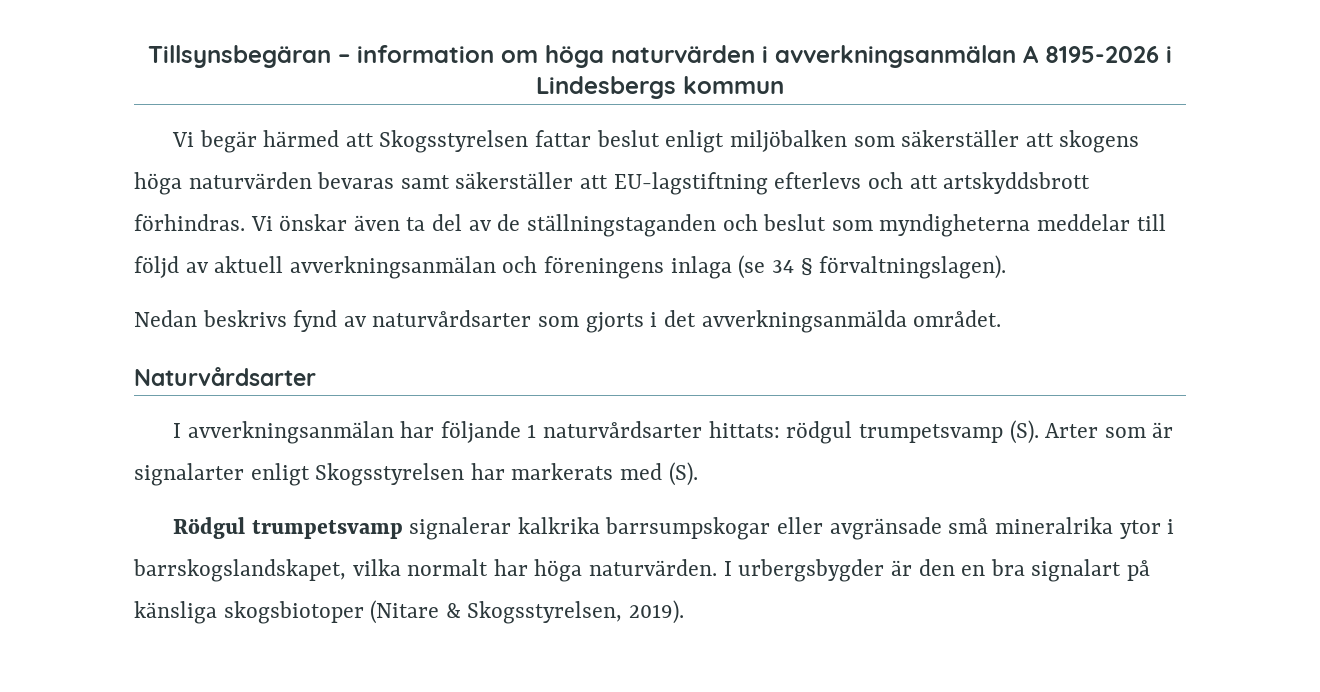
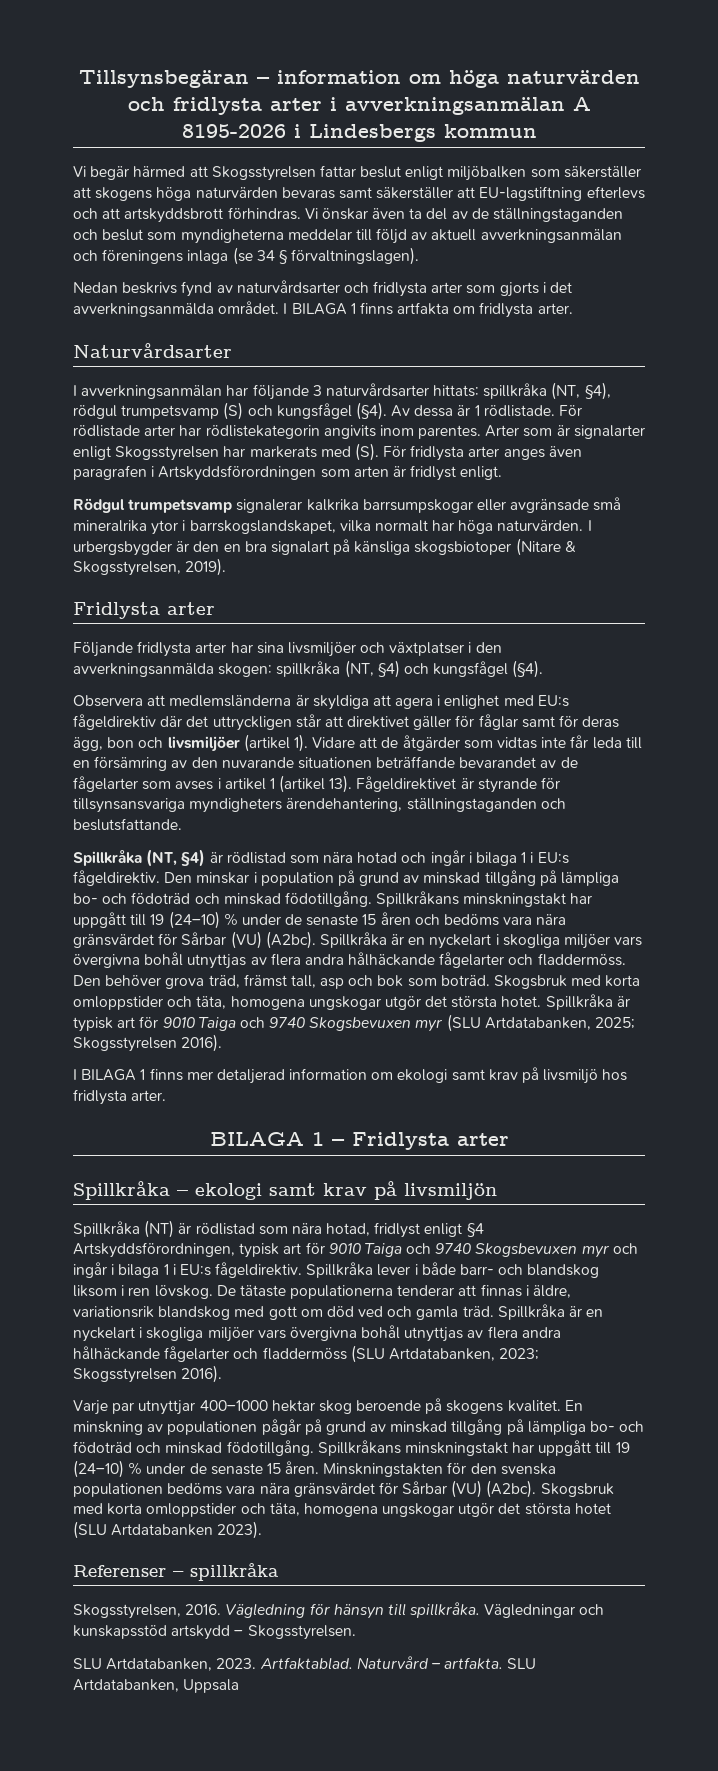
- Tillsynsbegäran – information om höga naturvärden i avverkningsanmälan A 8195-2026 i Lindesbergs kommun
+ Tillsynsbegäran – information om höga naturvärden och fridlysta arter i avverkningsanmälan A 8195-2026 i Lindesbergs kommun
- Nedan beskrivs fynd av naturvårdsarter som gjorts i det avverkningsanmälda området.
+ Nedan beskrivs fynd av naturvårdsarter och fridlysta arter som gjorts i det avverkningsanmälda området. I BILAGA 1 finns artfakta om fridlysta arter.
- I avverkningsanmälan har följande 1 naturvårdsarter hittats: rödgul trumpetsvamp (S). Arter som är signalarter enligt Skogsstyrelsen har markerats med (S).
+ I avverkningsanmälan har följande 3 naturvårdsarter hittats: spillkråka (NT, §4), rödgul trumpetsvamp (S) och kungsfågel (§4). Av dessa är 1 rödlistade. För rödlistade arter har rödlistekategorin angivits inom parentes. Arter som är signalarter enligt Skogsstyrelsen har markerats med (S). För fridlysta arter anges även paragrafen i Artskyddsförordningen som arten är fridlyst enligt.
  I urbergsbygder är den en bra signalart på känsliga skogsbiotoper (Nitare & Skogsstyrelsen, 2019).
+ Fridlysta arter
+ Följande fridlysta arter har sina livsmiljöer och växtplatser i den avverkningsanmälda skogen: spillkråka (NT, §4) och kungsfågel (§4).
+ Observera att medlemsländerna är skyldiga att agera i enlighet med EU:s fågeldirektiv där det uttryckligen står att direktivet gäller för fåglar samt för deras ägg, bon och livsmiljöer (artikel 1). Vidare att de åtgärder som vidtas inte får leda till en försämring av den nuvarande situationen beträffande bevarandet av de fågelarter som avses i artikel 1 (artikel 13). Fågeldirektivet är styrande för tillsynsansvariga myndigheters ärendehantering, ställningstaganden och beslutsfattande.
+ Spillkråka (NT, §4) är rödlistad som nära hotad och ingår i bilaga 1 i EU:s fågeldirektiv. Den minskar i population på grund av minskad tillgång på lämpliga bo- och födoträd och minskad födotillgång. Spillkråkans minskningstakt har uppgått till 19 (24–10) % under de senaste 15 åren och bedöms vara nära gränsvärdet för Sårbar (VU) (A2bc). Spillkråka är en nyckelart i skogliga miljöer vars övergivna bohål utnyttjas av flera andra hålhäckande fågelarter och fladdermöss. Den behöver grova träd, främst tall, asp och bok som boträd. Skogsbruk med korta omloppstider och täta, homogena ungskogar utgör det största hotet. Spillkråka är typisk art för 9010 Taiga och 9740 Skogsbevuxen myr (SLU Artdatabanken, 2025; Skogsstyrelsen 2016).
+ I BILAGA 1 finns mer detaljerad information om ekologi samt krav på livsmiljö hos fridlysta arter.
+ BILAGA 1 – Fridlysta arter
+ Spillkråka – ekologi samt krav på livsmiljön
+ Spillkråka (NT) är rödlistad som nära hotad, fridlyst enligt §4 Artskyddsförordningen, typisk art för 9010 Taiga och 9740 Skogsbevuxen myr och ingår i bilaga 1 i EU:s fågeldirektiv. Spillkråka lever i både barr- och blandskog liksom i ren lövskog. De tätaste populationerna tenderar att finnas i äldre, variationsrik blandskog med gott om död ved och gamla träd. Spillkråka är en nyckelart i skogliga miljöer vars övergivna bohål utnyttjas av flera andra hålhäckande fågelarter och fladdermöss (SLU Artdatabanken, 2023; Skogsstyrelsen 2016).
+ Varje par utnyttjar 400–1000 hektar skog beroende på skogens kvalitet. En minskning av populationen pågår på grund av minskad tillgång på lämpliga bo- och födoträd och minskad födotillgång. Spillkråkans minskningstakt har uppgått till 19 (24–10) % under de senaste 15 åren. Minskningstakten för den svenska populationen bedöms vara nära gränsvärdet för Sårbar (VU) (A2bc). Skogsbruk med korta omloppstider och täta, homogena ungskogar utgör det största hotet (SLU Artdatabanken 2023).
+ Referenser – spillkråka
+ Skogsstyrelsen, 2016. Vägledning för hänsyn till spillkråka. Vägledningar och kunskapsstöd artskydd – Skogsstyrelsen.
+ SLU Artdatabanken, 2023. Artfaktablad. Naturvård – artfakta. SLU Artdatabanken, Uppsala

